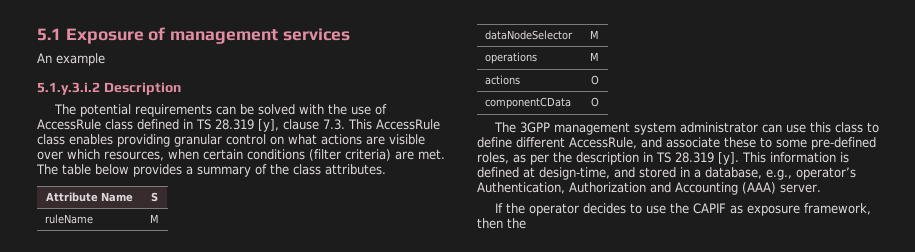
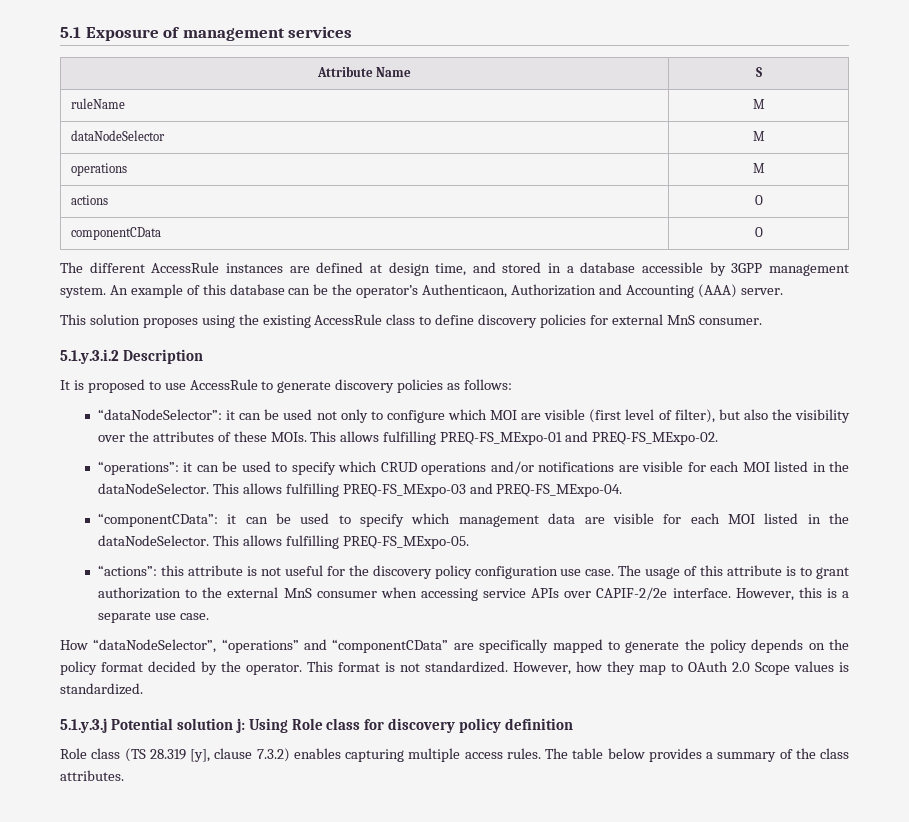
- An example
- 5.1.y.3.i.2 Description
- The potential requirements can be solved with the use of AccessRule class defined in TS 28.319 [y], clause 7.3. This AccessRule class enables providing granular control on what actions are visible over which resources, when certain conditions (filter criteria) are met. The table below provides a summary of the class attributes.
- The 3GPP management system administrator can use this class to define different AccessRule, and associate these to some pre-defined roles, as per the description in TS 28.319 [y]. This information is defined at design-time, and stored in a database, e.g., operator’s Authentication, Authorization and Accounting (AAA) server.
+ The different AccessRule instances are defined at design time, and stored in a database accessible by 3GPP management system. An example of this database can be the operator’s Authenticaon, Authorization and Accounting (AAA) server.
- If the operator decides to use the CAPIF as exposure framework, then the
+ This solution proposes using the existing AccessRule class to define discovery policies for external MnS consumer.
+ 5.1.y.3.i.2 Description
+ It is proposed to use AccessRule to generate discovery policies as follows:
+ “dataNodeSelector”: it can be used not only to configure which MOI are visible (first level of filter), but also the visibility over the attributes of these MOIs. This allows fulfilling PREQ-FS_MExpo-01 and PREQ-FS_MExpo-02.
+ “operations”: it can be used to specify which CRUD operations and/or notifications are visible for each MOI listed in the dataNodeSelector. This allows fulfilling PREQ-FS_MExpo-03 and PREQ-FS_MExpo-04.
+ “componentCData”: it can be used to specify which management data are visible for each MOI listed in the dataNodeSelector. This allows fulfilling PREQ-FS_MExpo-05.
+ “actions”: this attribute is not useful for the discovery policy configuration use case. The usage of this attribute is to grant authorization to the external MnS consumer when accessing service APIs over CAPIF-2/2e interface. However, this is a separate use case.
+ How “dataNodeSelector”, “operations” and “componentCData” are specifically mapped to generate the policy depends on the policy format decided by the operator. This format is not standardized. However, how they map to OAuth 2.0 Scope values is standardized.
+ 5.1.y.3.j Potential solution j: Using Role class for discovery policy definition
+ Role class (TS 28.319 [y], clause 7.3.2) enables capturing multiple access rules. The table below provides a summary of the class attributes.

